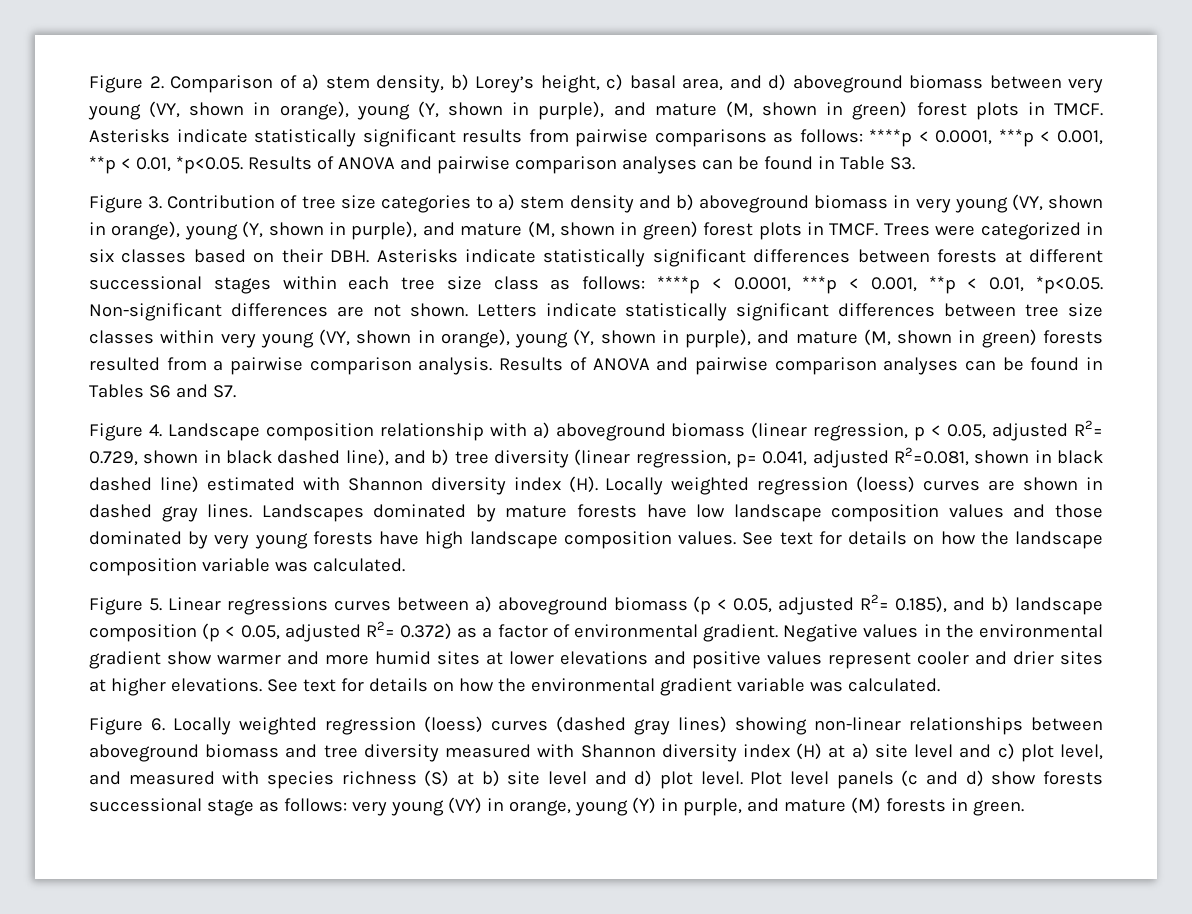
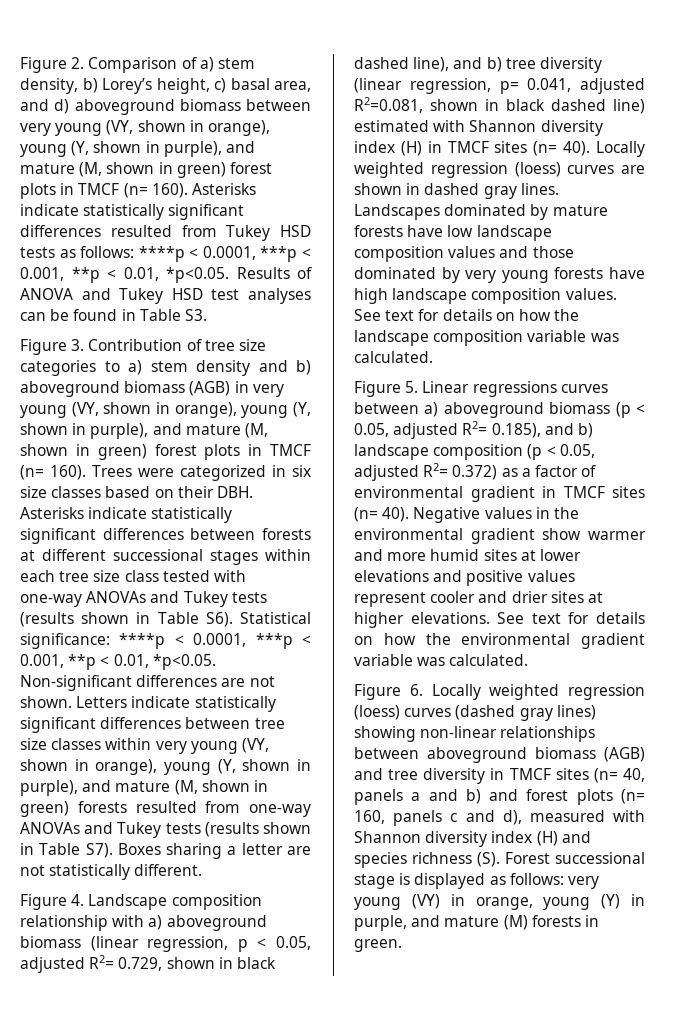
- Figure 2. Comparison of a) stem density, b) Lorey’s height, c) basal area, and d) aboveground biomass between very young (VY, shown in orange), young (Y, shown in purple), and mature (M, shown in green) forest plots in TMCF. Asterisks indicate statistically significant results from pairwise comparisons as follows:
+ Figure 2. Comparison of a) stem density, b) Lorey’s height, c) basal area, and d) aboveground biomass between very young (VY, shown in orange), young (Y, shown in purple), and mature (M, shown in green) forest plots in TMCF (n= 160). Asterisks indicate statistically significant differences resulted from Tukey HSD tests as follows:
- ****p < 0.0001, ***p < 0.001, **p < 0.01, *p<0.05. Results of ANOVA and pairwise comparison analyses can be found in Table S3.
+ ****p < 0.0001, ***p < 0.001, **p < 0.01, *p<0.05. Results of ANOVA and Tukey HSD test analyses can be found in Table S3.
- Figure 3. Contribution of tree size categories to a) stem density and b) aboveground biomass in very young (VY, shown in orange), young (Y, shown in purple), and mature (M, shown in green) forest plots in TMCF.
+ Figure 3. Contribution of tree size categories to a) stem density and b) aboveground biomass (AGB) in very young (VY, shown in orange), young (Y, shown in purple), and mature (M, shown in green) forest plots in TMCF (n= 160).
- Trees were categorized in six classes based on their DBH. Asterisks indicate statistically significant differences between forests at different successional stages within each tree size class as follows: ****p < 0.0001, ***p < 0.001, **p < 0.01, *p<0.05. Non-significant differences are not shown.
+ Trees were categorized in six size classes based on their DBH. Asterisks indicate statistically significant differences between forests at different successional stages within each tree size class tested with one-way ANOVAs and Tukey tests (results shown in Table S6). Statistical significance: ****p < 0.0001, ***p < 0.001, **p < 0.01, *p<0.05. Non-significant differences are not shown.
- Letters indicate statistically significant differences between tree size classes within very young (VY, shown in orange), young (Y, shown in purple), and mature (M, shown in green) forests resulted from a pairwise comparison analysis. Results of ANOVA and pairwise comparison analyses can be found in Tables S6 and S7.
+ Letters indicate statistically significant differences between tree size classes within very young (VY, shown in orange), young (Y, shown in purple), and mature (M, shown in green) forests resulted from one-way ANOVAs and Tukey tests (results shown in Table S7). Boxes sharing a letter are not statistically different.
- Figure 4. Landscape composition relationship with a) aboveground biomass (linear regression, p < 0.05, adjusted R2= 0.729, shown in black dashed line), and b) tree diversity (linear regression, p= 0.041, adjusted R2=0.081, shown in black dashed line) estimated with Shannon diversity index (H). Locally weighted regression (loess) curves are shown in dashed gray lines.
+ Figure 4. Landscape composition relationship with a) aboveground biomass (linear regression, p < 0.05, adjusted R2= 0.729, shown in black dashed line), and b) tree diversity (linear regression, p= 0.041, adjusted R2=0.081, shown in black dashed line) estimated with Shannon diversity index (H) in TMCF sites (n= 40). Locally weighted regression (loess) curves are shown in dashed gray lines.
- Figure 5. Linear regressions curves between a) aboveground biomass (p < 0.05, adjusted R2= 0.185), and b) landscape composition (p < 0.05, adjusted R2= 0.372) as a factor of environmental gradient.
+ Figure 5. Linear regressions curves between a) aboveground biomass (p < 0.05, adjusted R2= 0.185), and b) landscape composition (p < 0.05, adjusted R2= 0.372) as a factor of environmental gradient in TMCF sites (n= 40).
- Figure 6. Locally weighted regression (loess) curves (dashed gray lines) showing non-linear relationships between aboveground biomass and tree diversity measured with Shannon diversity index (H) at a) site level and c) plot level, and measured with species richness (S) at b) site level and d) plot level. Plot level panels (c and d) show forests successional stage as follows: very young (VY) in orange, young (Y) in purple, and mature (M) forests in green.
+ Figure 6. Locally weighted regression (loess) curves (dashed gray lines) showing non-linear relationships between aboveground biomass (AGB) and tree diversity in TMCF sites (n= 40, panels a and b) and forest plots (n= 160, panels c and d), measured with Shannon diversity index (H) and species richness (S). Forest successional stage is displayed as follows: very young (VY) in orange, young (Y) in purple, and mature (M) forests in green.

